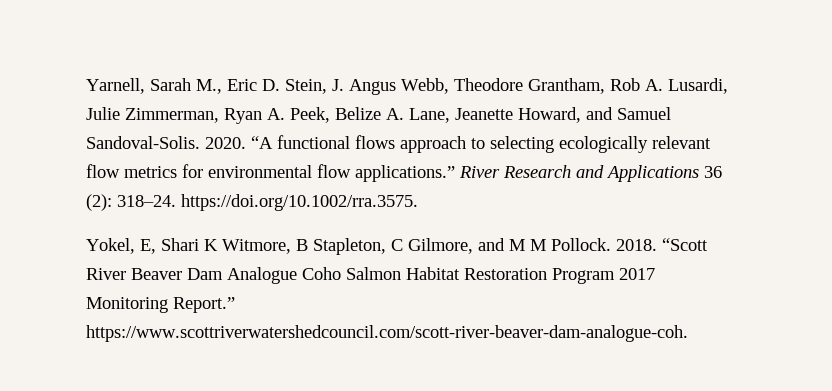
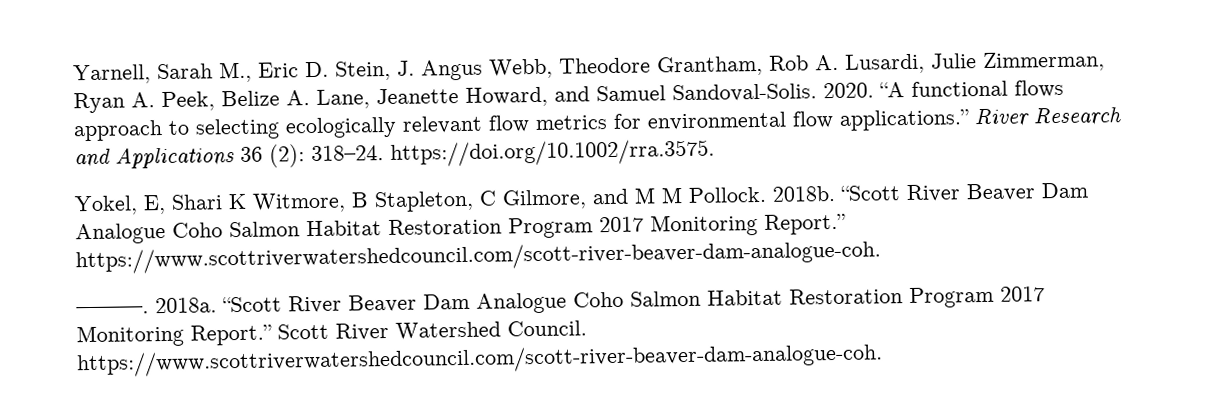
- 2018.
+ 2018b.
+ ———. 2018a. “Scott River Beaver Dam Analogue Coho Salmon Habitat Restoration Program 2017 Monitoring Report.” Scott River Watershed Council. https://www.scottriverwatershedcouncil.com/scott-river-beaver-dam-analogue-coh.

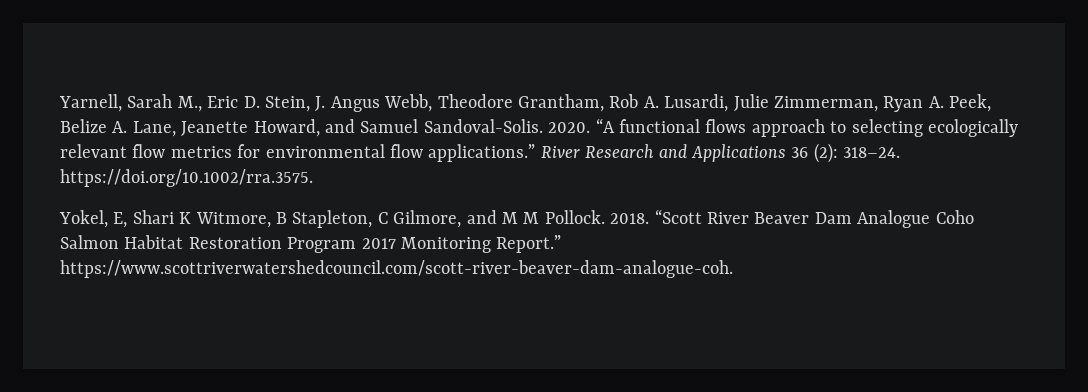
- 2018b.
+ 2018.
- ———. 2018a. “Scott River Beaver Dam Analogue Coho Salmon Habitat Restoration Program 2017 Monitoring Report.” Scott River Watershed Council. https://www.scottriverwatershedcouncil.com/scott-river-beaver-dam-analogue-coh.

